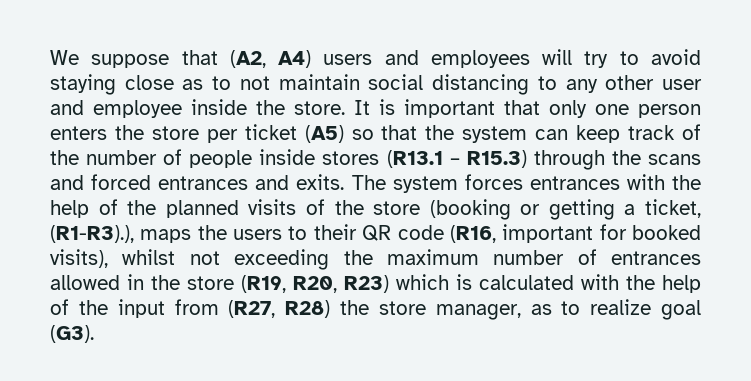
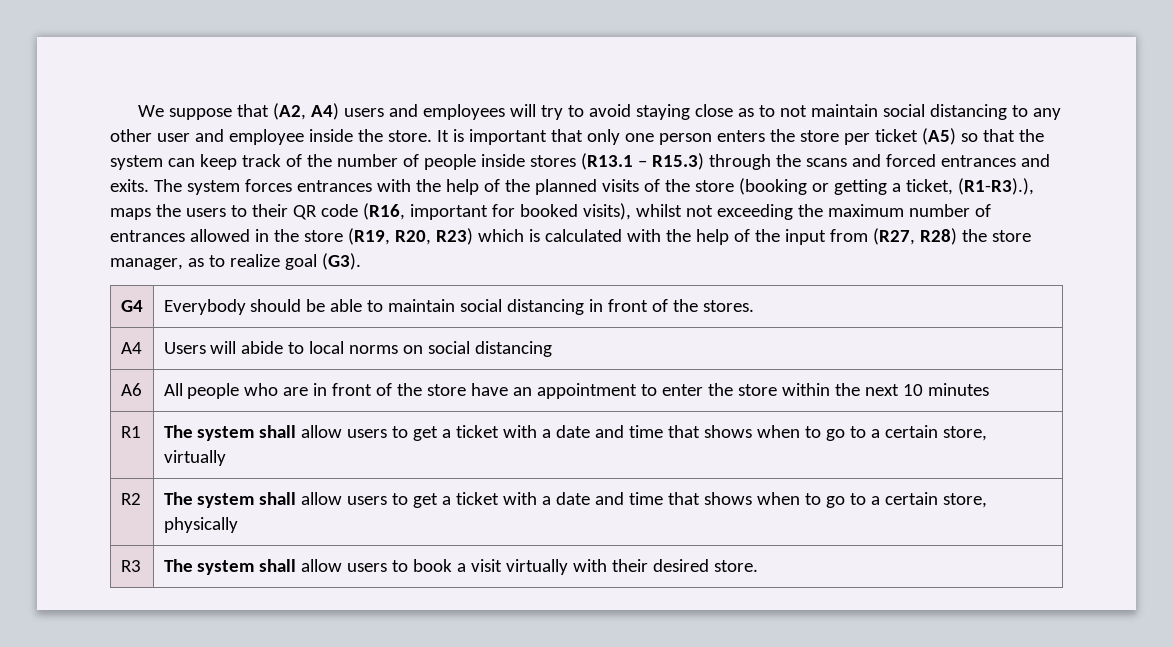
+ G4 | Everybody should be able to maintain social distancing in front of the stores.
+ A4 | Users will abide to local norms on social distancing
+ A6 | All people who are in front of the store have an appointment to enter the store within the next 10 minutes
+ R1 | The system shall allow users to get a ticket with a date and time that shows when to go to a certain store, virtually
+ R2 | The system shall allow users to get a ticket with a date and time that shows when to go to a certain store, physically
+ R3 | The system shall allow users to book a visit virtually with their desired store.

